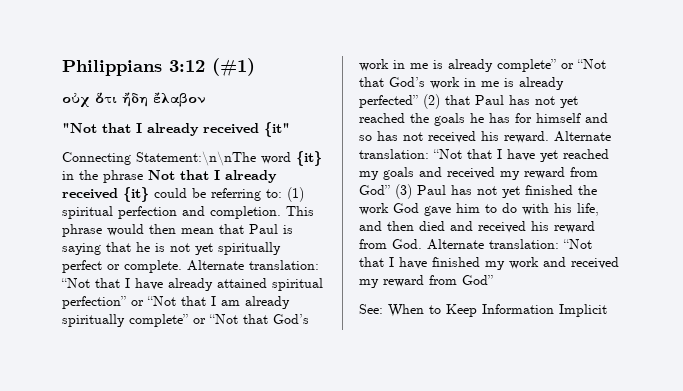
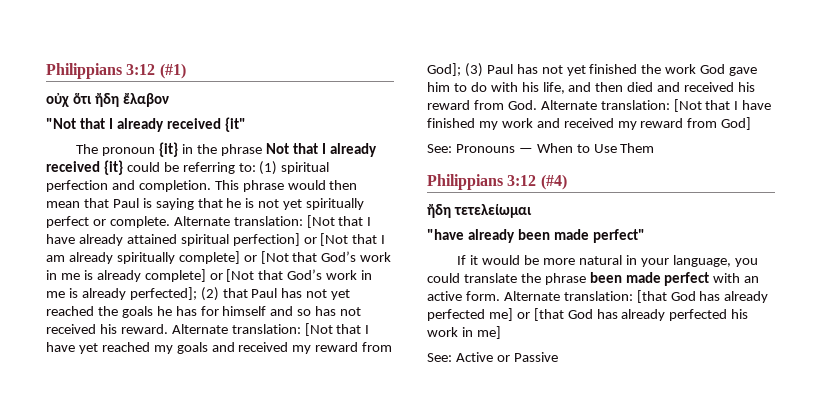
- Connecting Statement:\n\nThe word {it} in the phrase Not that I already received {it} could be referring to: (1) spiritual perfection and completion.
+ The pronoun {it} in the phrase Not that I already received {it} could be referring to: (1) spiritual perfection and completion.
- Alternate translation: “Not that I have already attained spiritual perfection” or “Not that I am already spiritually complete” or “Not that God’s work in me is already complete” or “Not that God’s work in me is already perfected” (2) that Paul has not yet reached the goals he has for himself and so has not received his reward.
+ Alternate translation: [Not that I have already attained spiritual perfection] or [Not that I am already spiritually complete] or [Not that God’s work in me is already complete] or [Not that God’s work in me is already perfected]; (2) that Paul has not yet reached the goals he has for himself and so has not received his reward.
- Alternate translation: “Not that I have yet reached my goals and received my reward from God” (3) Paul has not yet finished the work God gave him to do with his life, and then died and received his reward from God. Alternate translation: “Not that I have finished my work and received my reward from God”
- See: When to Keep Information Implicit
+ Alternate translation: [Not that I have yet reached my goals and received my reward from God]; (3) Paul has not yet finished the work God gave him to do with his life, and then died and received his reward from God. Alternate translation: [Not that I have finished my work and received my reward from God]
+ See: Pronouns — When to Use Them
+ Philippians 3:12 (#4)
+ ἤδη τετελείωμαι
+ "have already been made perfect"
+ If it would be more natural in your language, you could translate the phrase been made perfect with an active form. Alternate translation: [that God has already perfected me] or [that God has already perfected his work in me]
+ See: Active or Passive

